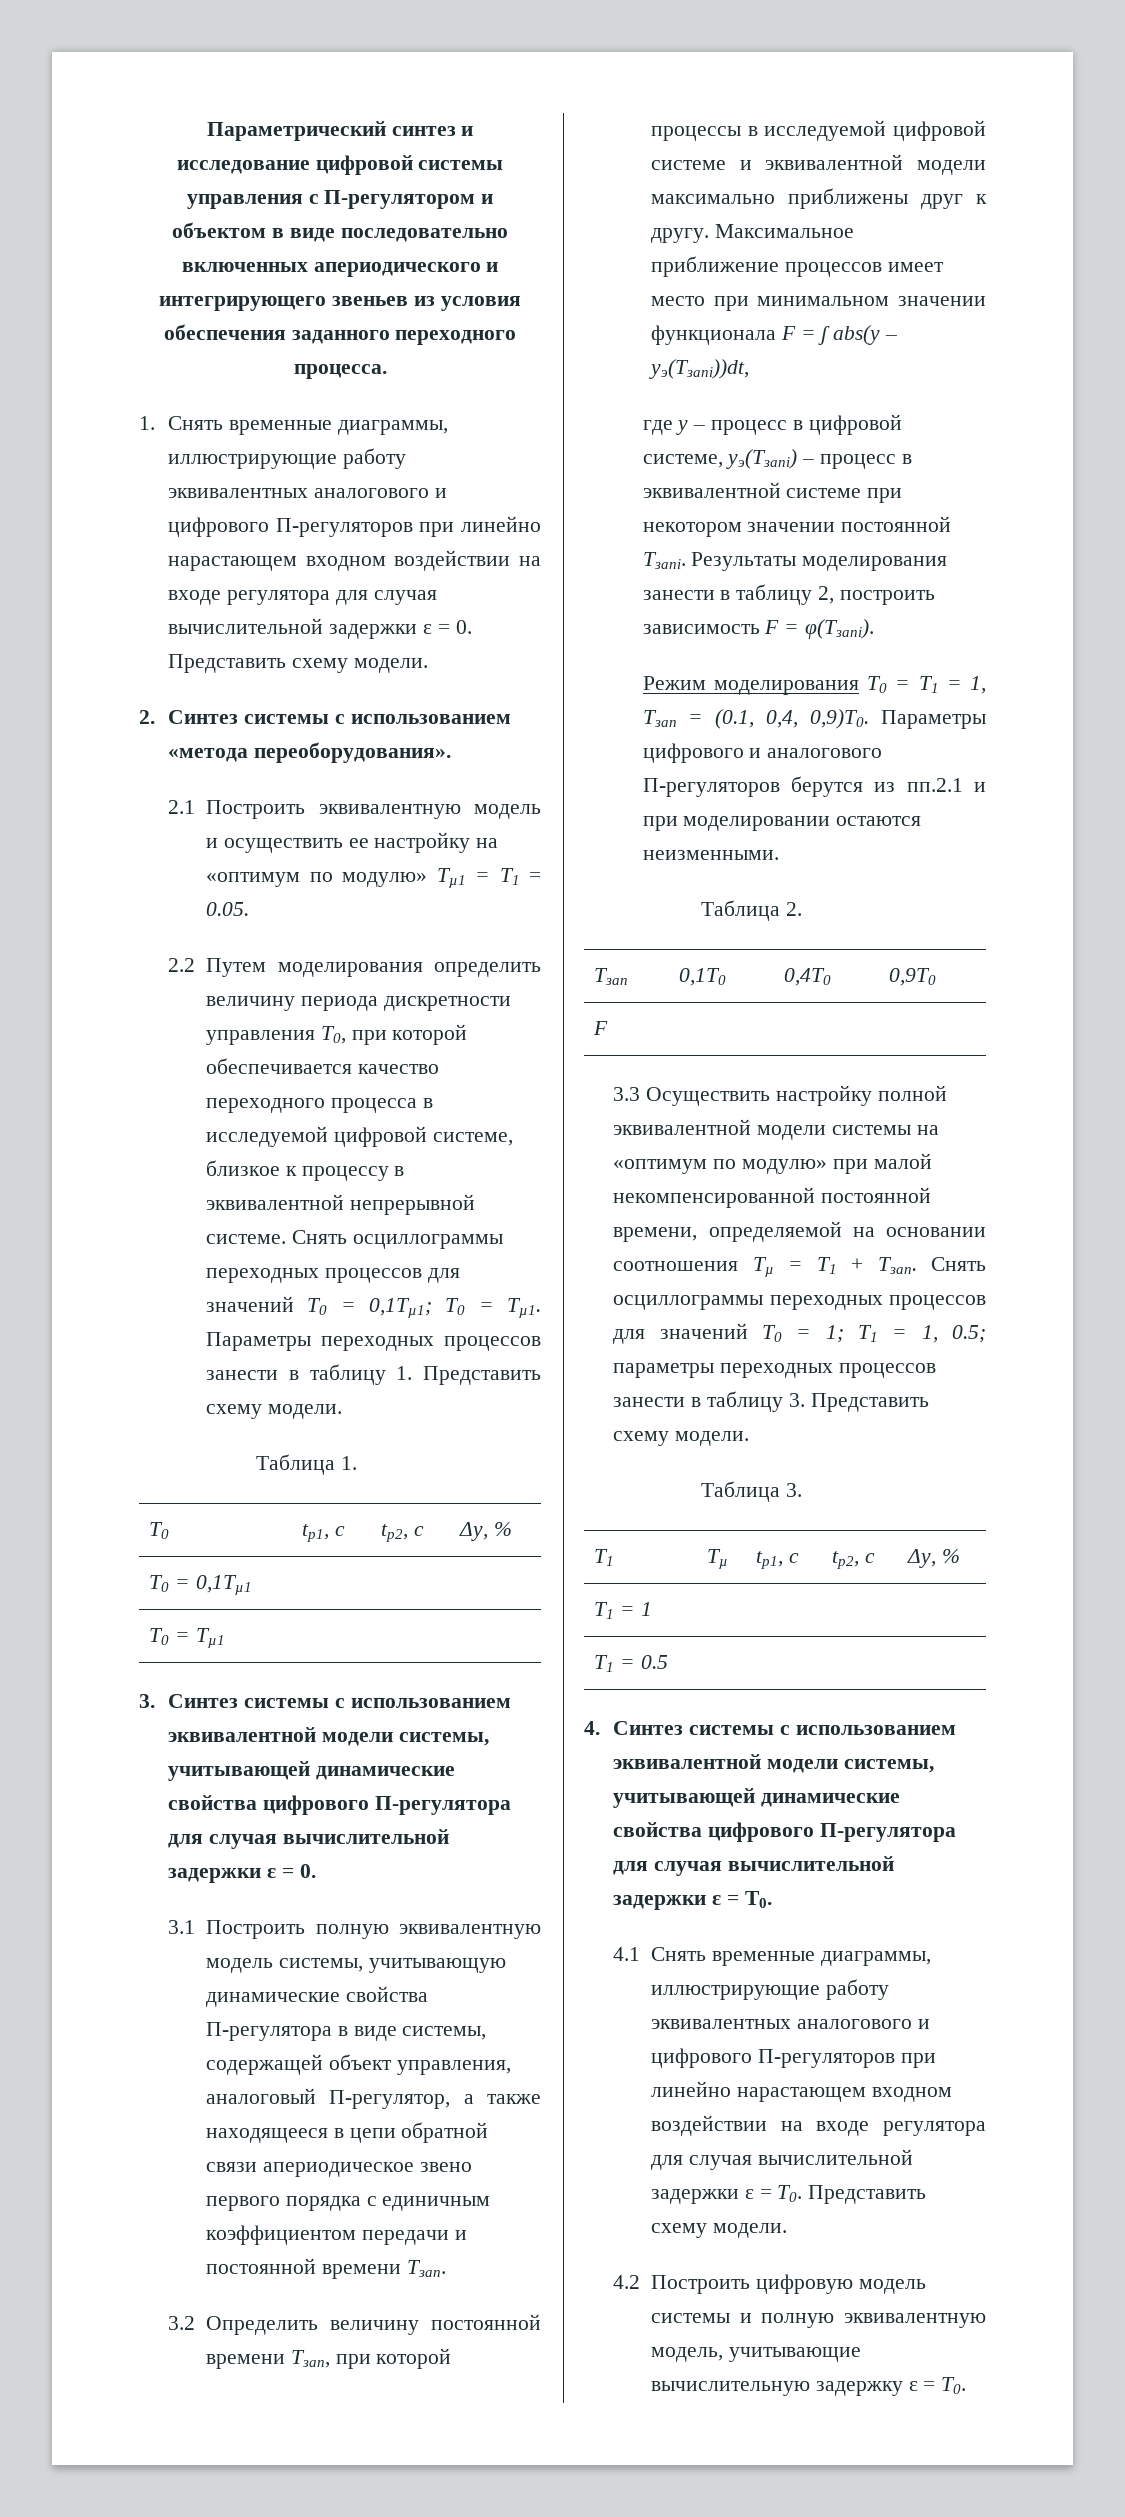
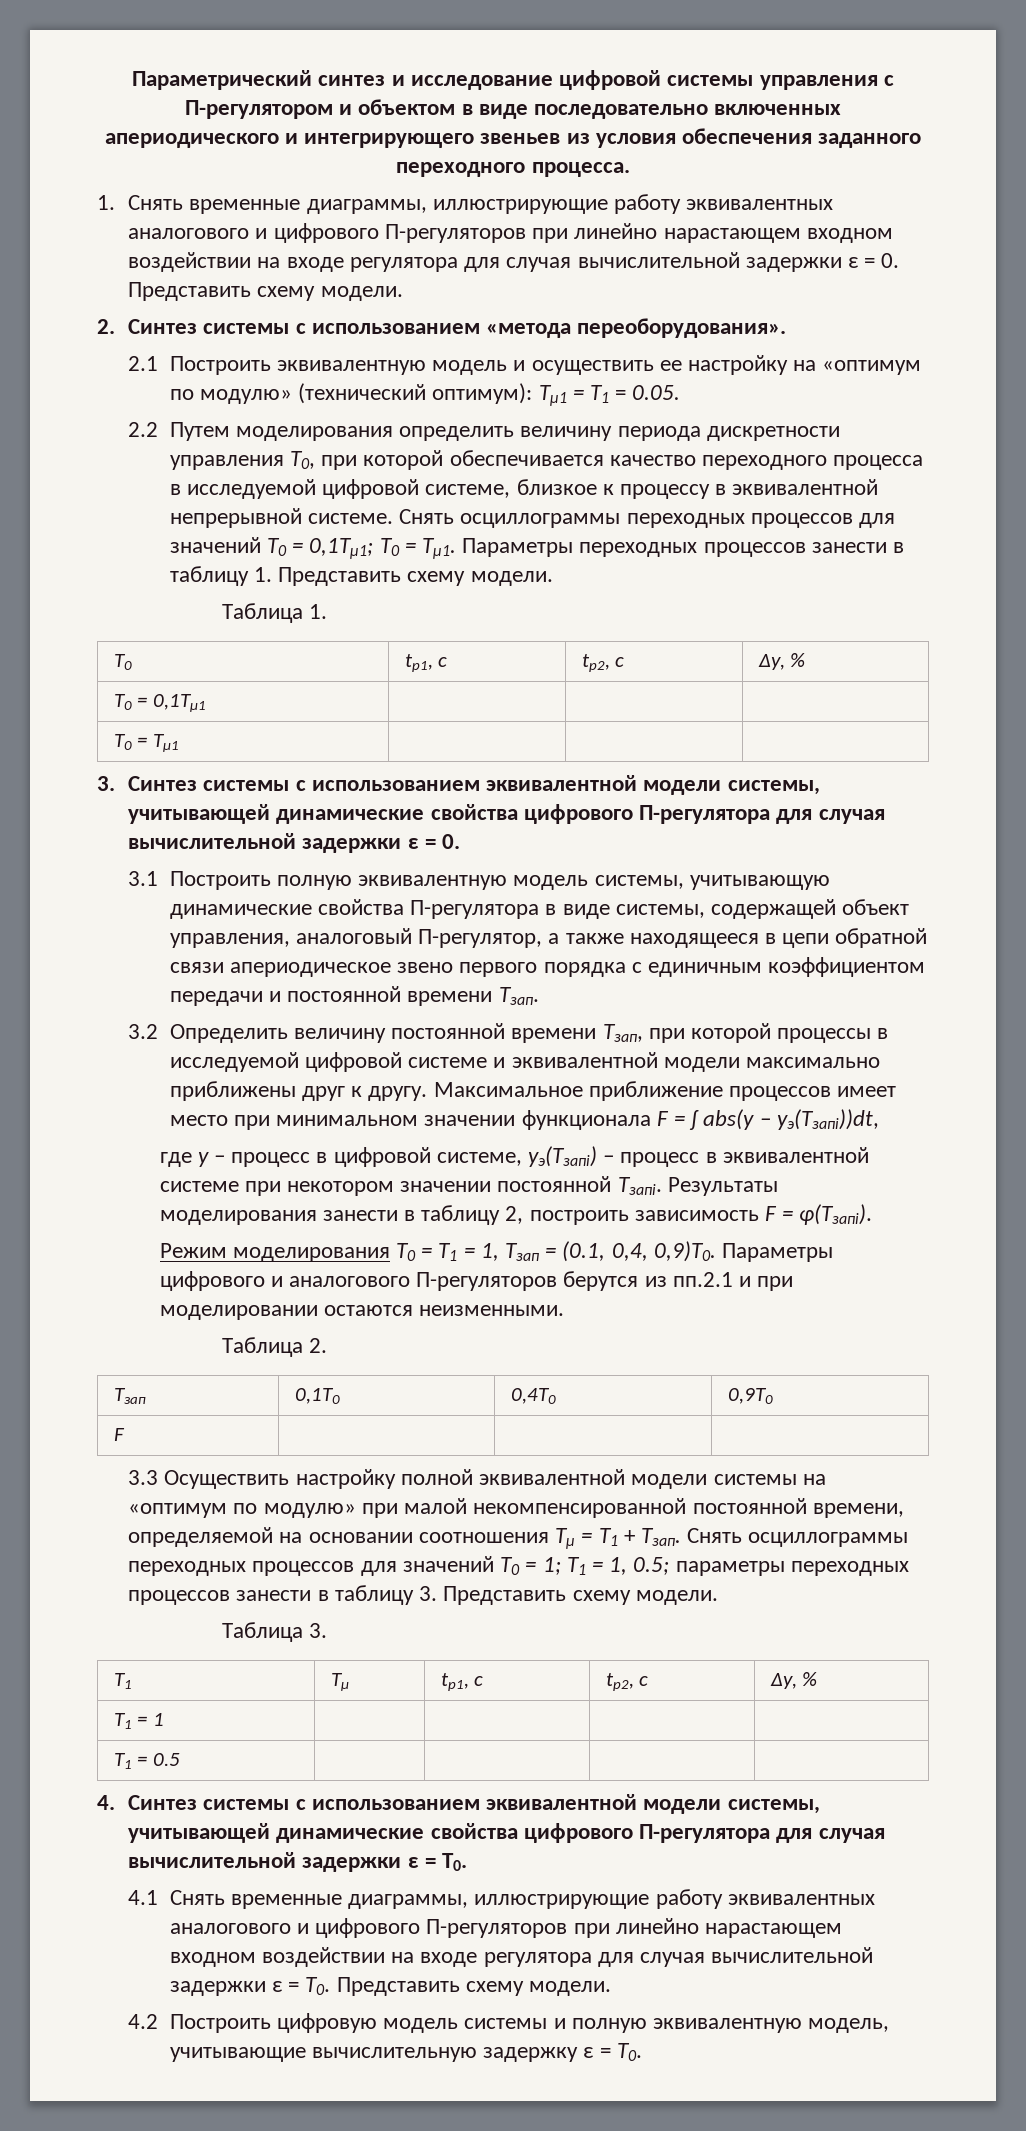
- 2.1 Построить эквивалентную модель и осуществить ее настройку на «оптимум по модулю» Тµ1 = Т1 = 0.05.
+ 2.1 Построить эквивалентную модель и осуществить ее настройку на «оптимум по модулю» (технический оптимум): Тµ1 = Т1 = 0.05.

